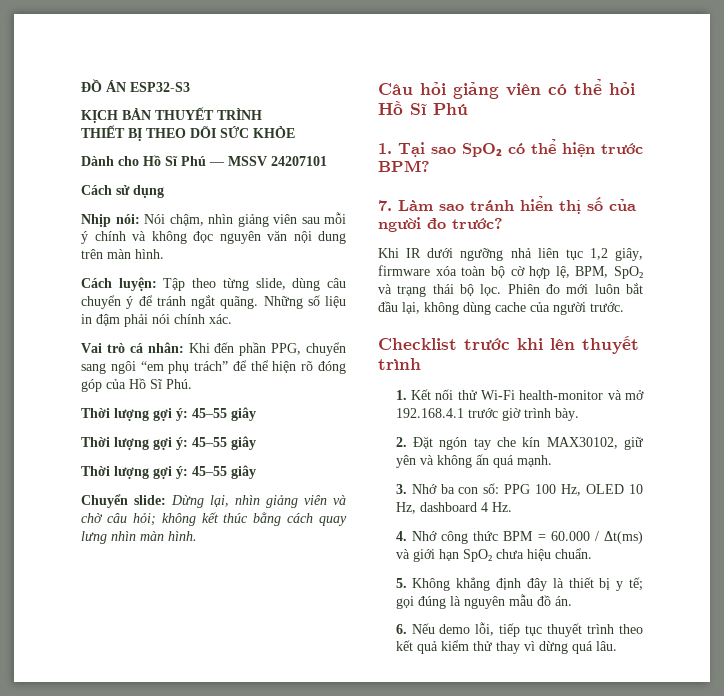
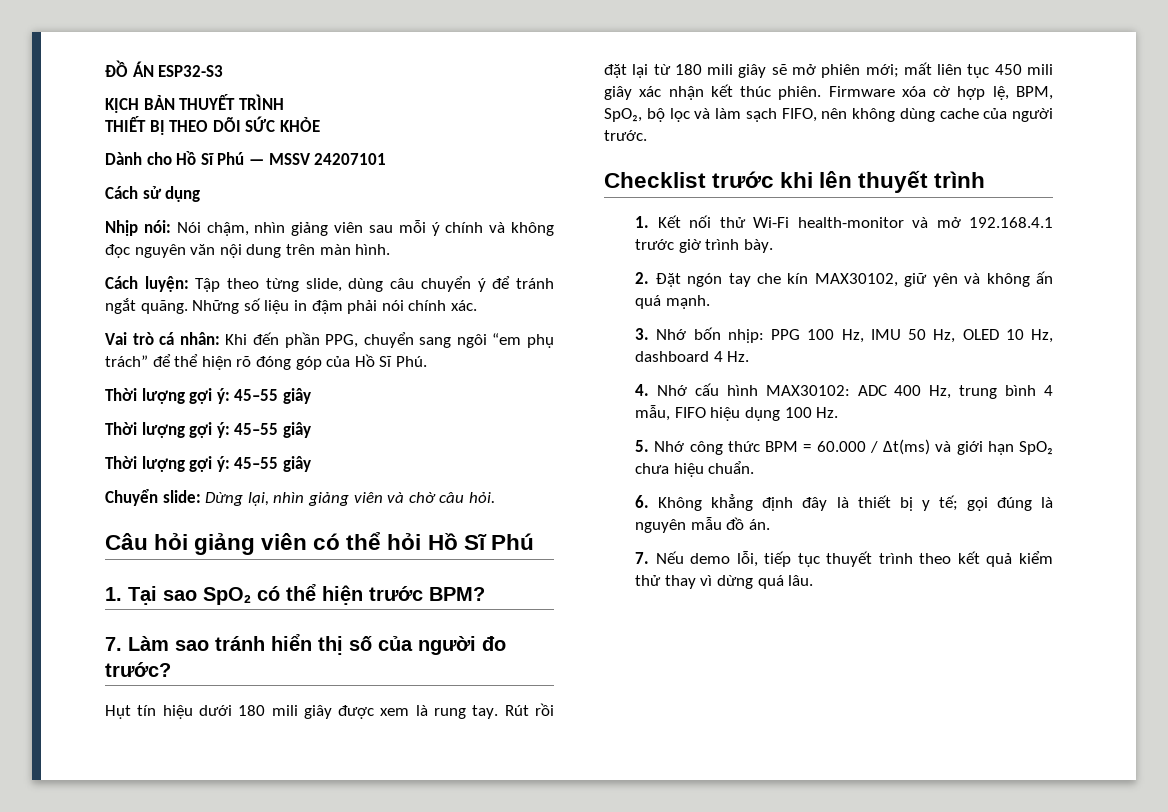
- Chuyển slide: Dừng lại, nhìn giảng viên và chờ câu hỏi; không kết thúc bằng cách quay lưng nhìn màn hình.
+ Chuyển slide: Dừng lại, nhìn giảng viên và chờ câu hỏi.
- Khi IR dưới ngưỡng nhả liên tục 1,2 giây, firmware xóa toàn bộ cờ hợp lệ, BPM, SpO₂ và trạng thái bộ lọc. Phiên đo mới luôn bắt đầu lại, không dùng cache của người trước.
+ Hụt tín hiệu dưới 180 mili giây được xem là rung tay. Rút rồi đặt lại từ 180 mili giây sẽ mở phiên mới; mất liên tục 450 mili giây xác nhận kết thúc phiên. Firmware xóa cờ hợp lệ, BPM, SpO₂, bộ lọc và làm sạch FIFO, nên không dùng cache của người trước.
- 3. Nhớ ba con số: PPG 100 Hz, OLED 10 Hz, dashboard 4 Hz.
+ 3. Nhớ bốn nhịp: PPG 100 Hz, IMU 50 Hz, OLED 10 Hz, dashboard 4 Hz.
- 4. Nhớ công thức BPM = 60.000 / Δt(ms) và giới hạn SpO₂ chưa hiệu chuẩn.
+ 4. Nhớ cấu hình MAX30102: ADC 400 Hz, trung bình 4 mẫu, FIFO hiệu dụng 100 Hz.
+ 5. Nhớ công thức BPM = 60.000 / Δt(ms) và giới hạn SpO₂ chưa hiệu chuẩn.
- 5. Không khẳng định đây là thiết bị y tế; gọi đúng là nguyên mẫu đồ án.
+ 6. Không khẳng định đây là thiết bị y tế; gọi đúng là nguyên mẫu đồ án.
- 6. Nếu demo lỗi, tiếp tục thuyết trình theo kết quả kiểm thử thay vì dừng quá lâu.
+ 7. Nếu demo lỗi, tiếp tục thuyết trình theo kết quả kiểm thử thay vì dừng quá lâu.

